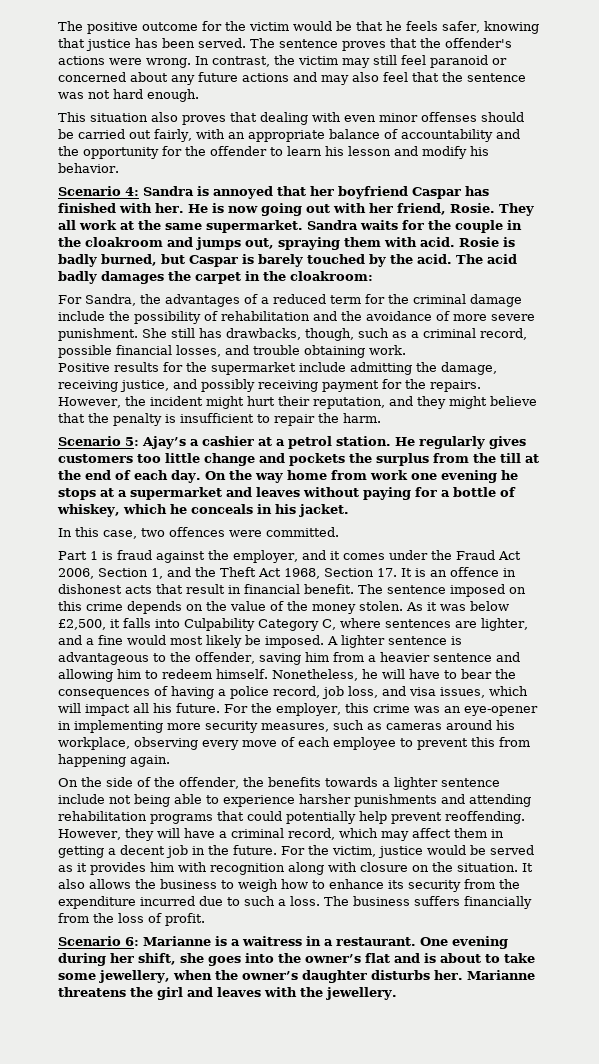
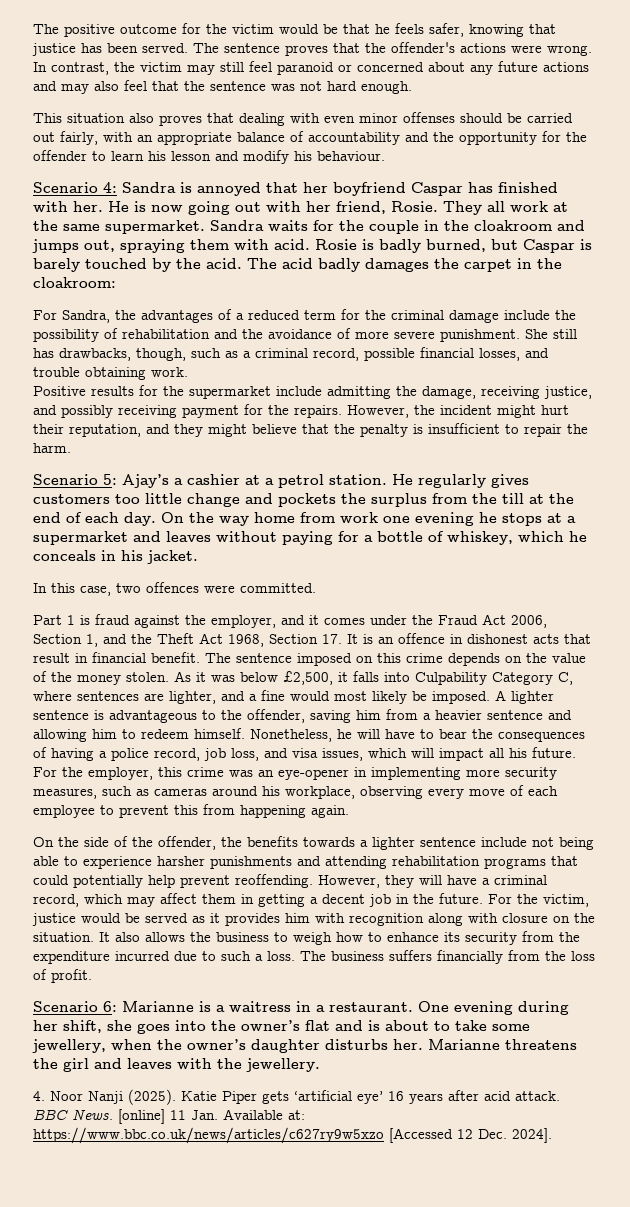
- This situation also proves that dealing with even minor offenses should be carried out fairly, with an appropriate balance of accountability and the opportunity for the offender to learn his lesson and modify his behavior.
+ This situation also proves that dealing with even minor offenses should be carried out fairly, with an appropriate balance of accountability and the opportunity for the offender to learn his lesson and modify his behaviour.
+ 4. Noor Nanji (2025). Katie Piper gets ‘artificial eye’ 16 years after acid attack. BBC News. [online] 11 Jan. Available at: https://www.bbc.co.uk/news/articles/c627ry9w5xzo [Accessed 12 Dec. 2024].

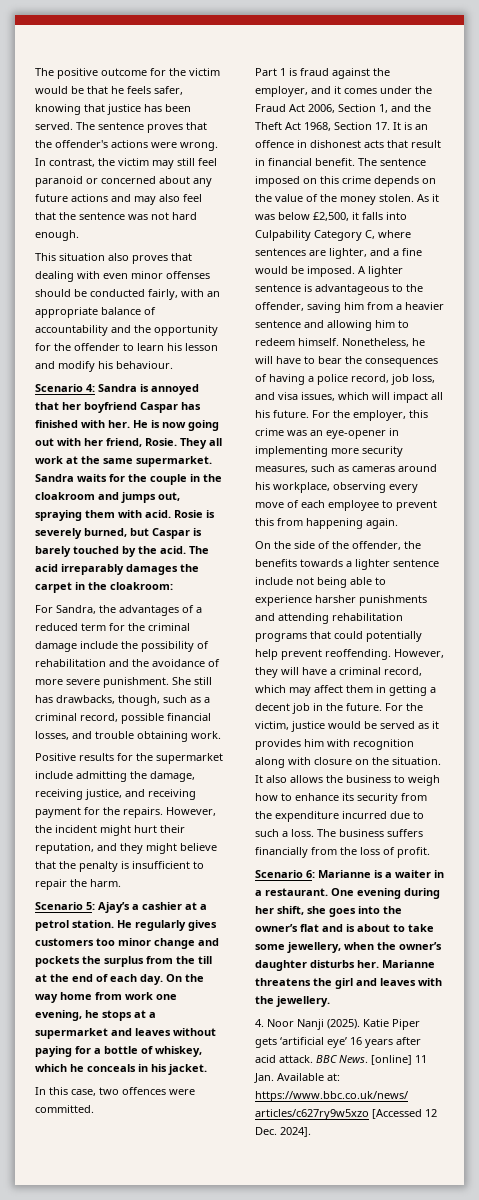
- This situation also proves that dealing with even minor offenses should be carried out fairly, with an appropriate balance of accountability and the opportunity for the offender to learn his lesson and modify his behaviour.
+ This situation also proves that dealing with even minor offenses should be conducted fairly, with an appropriate balance of accountability and the opportunity for the offender to learn his lesson and modify his behaviour.
- Rosie is badly burned, but Caspar is barely touched by the acid.
+ Rosie is severely burned, but Caspar is barely touched by the acid.
- The acid badly damages the carpet in the cloakroom:
+ The acid irreparably damages the carpet in the cloakroom:
- Positive results for the supermarket include admitting the damage, receiving justice, and possibly receiving payment for the repairs.
+ Positive results for the supermarket include admitting the damage, receiving justice, and receiving payment for the repairs.
- He regularly gives customers too little change and pockets the surplus from the till at the end of each day.
+ He regularly gives customers too minor change and pockets the surplus from the till at the end of each day.
- On the way home from work one evening he stops at a supermarket and leaves without paying for a bottle of whiskey, which he conceals in his jacket.
+ On the way home from work one evening, he stops at a supermarket and leaves without paying for a bottle of whiskey, which he conceals in his jacket.
- As it was below £2,500, it falls into Culpability Category C, where sentences are lighter, and a fine would most likely be imposed.
+ As it was below £2,500, it falls into Culpability Category C, where sentences are lighter, and a fine would be imposed.
- Scenario 6: Marianne is a waitress in a restaurant.
+ Scenario 6: Marianne is a waiter in a restaurant.

